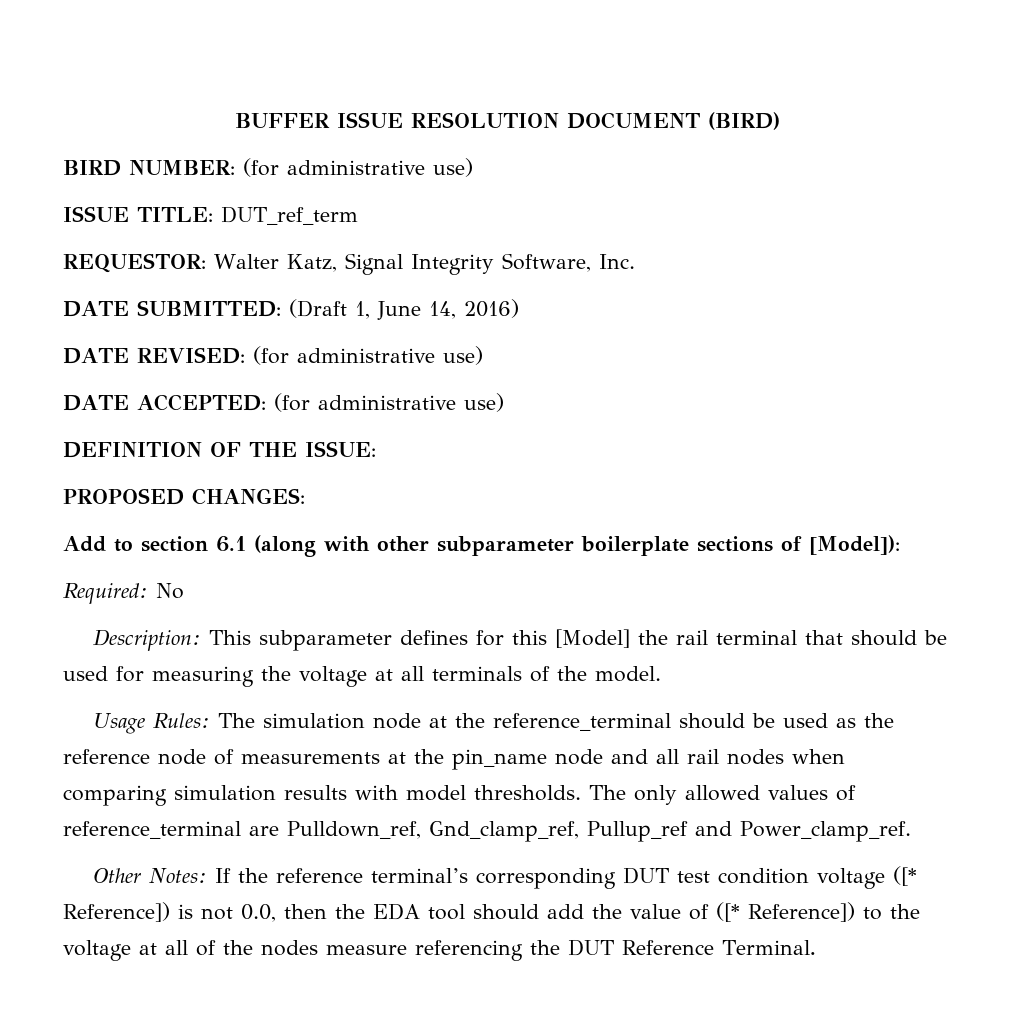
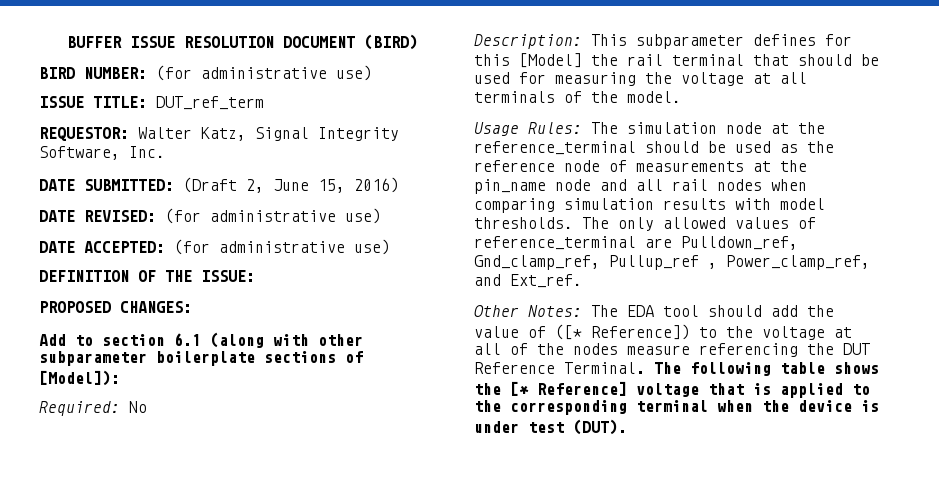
- DATE SUBMITTED: (Draft 1, June 14, 2016)
+ DATE SUBMITTED: (Draft 2, June 15, 2016)
- The only allowed values of reference_terminal are Pulldown_ref, Gnd_clamp_ref, Pullup_ref and Power_clamp_ref.
- Other Notes: If the reference terminal’s corresponding DUT test condition voltage ([* Reference]) is not 0.0, then the EDA tool should add the value of ([* Reference]) to the voltage at all of the nodes measure referencing the DUT Reference Terminal.
+ The only allowed values of reference_terminal are Pulldown_ref, Gnd_clamp_ref, Pullup_ref , Power_clamp_ref, and Ext_ref.
+ Other Notes: The EDA tool should add the value of ([* Reference]) to the voltage at all of the nodes measure referencing the DUT Reference Terminal.
+ The following table shows the [* Reference] voltage that is applied to the corresponding terminal when the device is under test (DUT).

